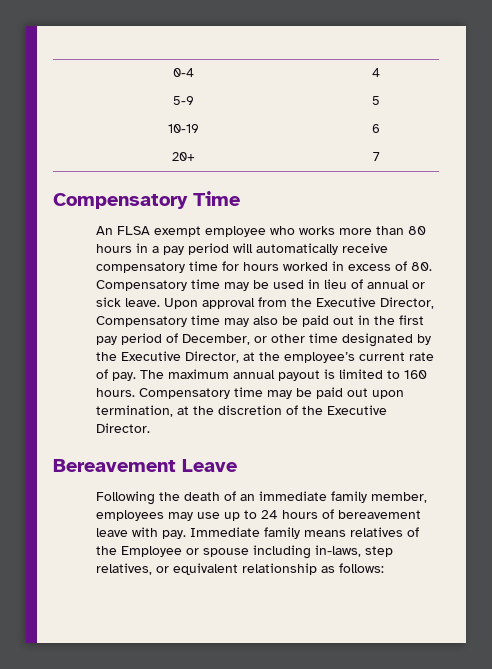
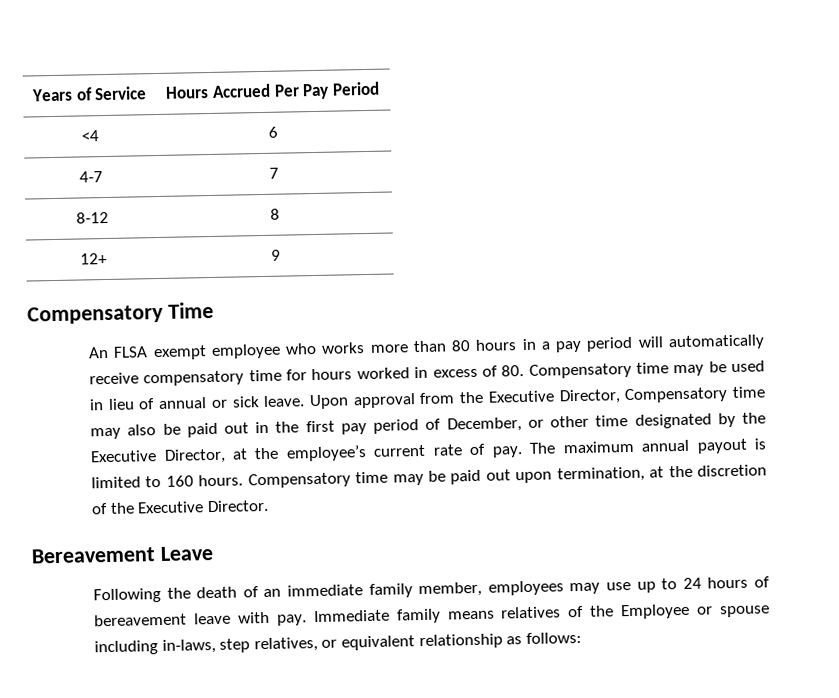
- 0-4 | 4
- 5-9 | 5
- 10-19 | 6
+ Years of Service | Hours Accrued Per Pay Period
+ <4 | 6
- 20+ | 7
+ 4-7 | 7
+ 8-12 | 8
+ 12+ | 9

